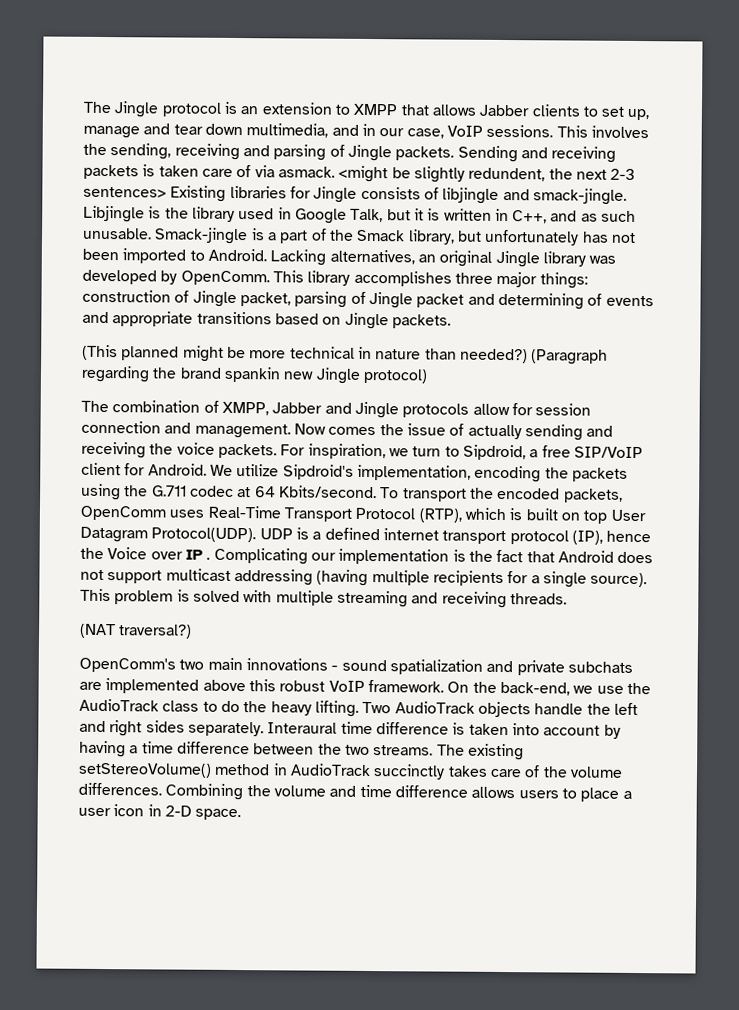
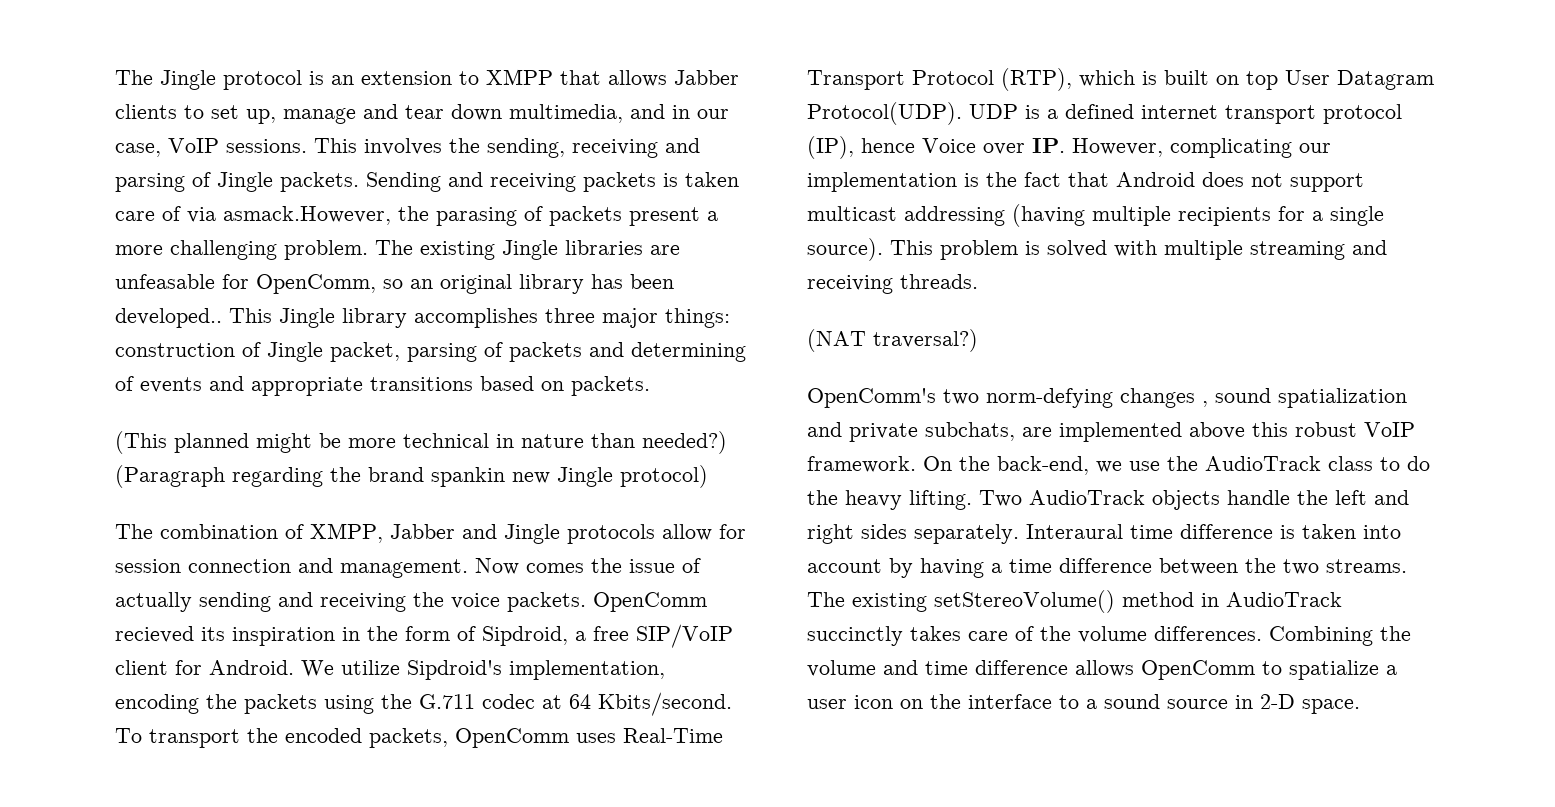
- Sending and receiving packets is taken care of via asmack. <might be slightly redundent, the next 2-3 sentences> Existing libraries for Jingle consists of libjingle and smack-jingle. Libjingle is the library used in Google Talk, but it is written in C++, and as such unusable. Smack-jingle is a part of the Smack library, but unfortunately has not been imported to Android. Lacking alternatives, an original Jingle library was developed by OpenComm. This library accomplishes three major things: construction of Jingle packet, parsing of Jingle packet and determining of events and appropriate transitions based on Jingle packets.
+ Sending and receiving packets is taken care of via asmack.However, the parasing of packets present a more challenging problem. The existing Jingle libraries are unfeasable for OpenComm, so an original library has been developed.. This Jingle library accomplishes three major things: construction of Jingle packet, parsing of packets and determining of events and appropriate transitions based on packets.
- For inspiration, we turn to Sipdroid, a free SIP/VoIP client for Android.
+ OpenComm recieved its inspiration in the form of Sipdroid, a free SIP/VoIP client for Android.
- UDP is a defined internet transport protocol (IP), hence the Voice over IP . Complicating our implementation is the fact that Android does not support multicast addressing (having multiple recipients for a single source).
+ UDP is a defined internet transport protocol (IP), hence Voice over IP. However, complicating our implementation is the fact that Android does not support multicast addressing (having multiple recipients for a single source).
- OpenComm's two main innovations - sound spatialization and private subchats are implemented above this robust VoIP framework.
+ OpenComm's two norm-defying changes , sound spatialization and private subchats, are implemented above this robust VoIP framework.
- Combining the volume and time difference allows users to place a user icon in 2-D space.
+ Combining the volume and time difference allows OpenComm to spatialize a user icon on the interface to a sound source in 2-D space.

